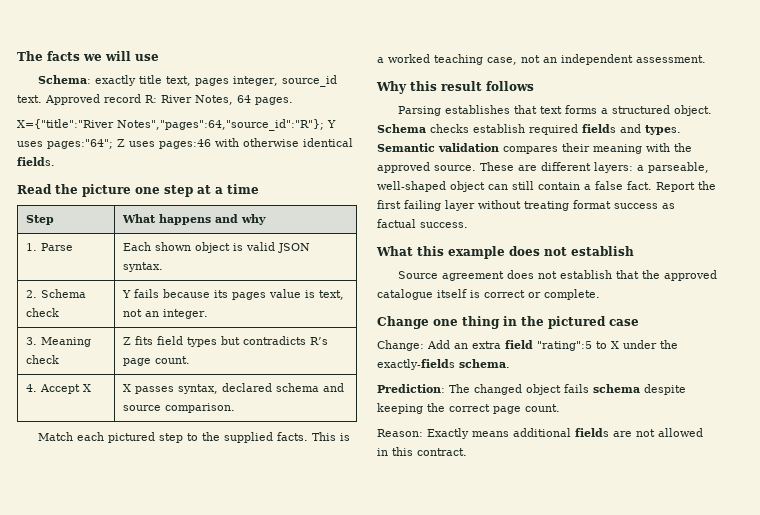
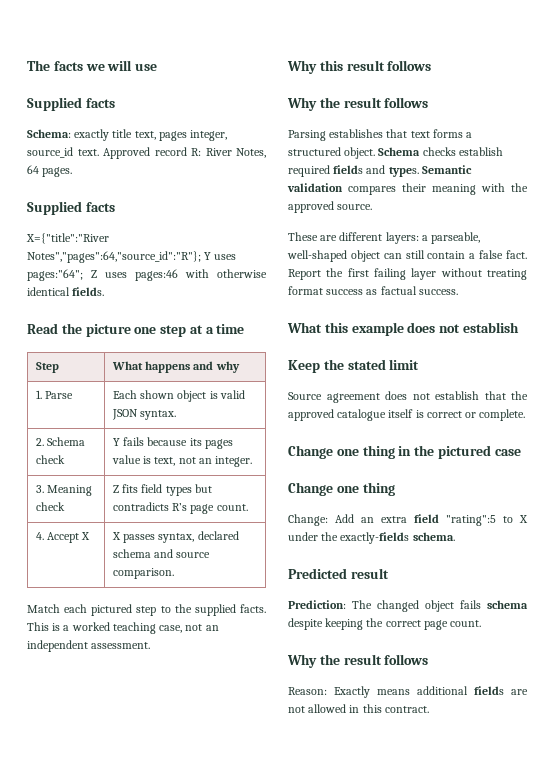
  The facts we will use
+ Supplied facts
  Approved record R: River Notes, 64 pages.
+ Supplied facts
  Why this result follows
+ Why the result follows
- Semantic validation compares their meaning with the approved source. These are different layers: a parseable, well-shaped object can still contain a false fact.
+ Semantic validation compares their meaning with the approved source.
+ These are different layers: a parseable, well-shaped object can still contain a false fact.
+ Keep the stated limit
  Change one thing in the pictured case
+ Change one thing
+ Predicted result
  Prediction: The changed object fails schema despite keeping the correct page count.
+ Why the result follows

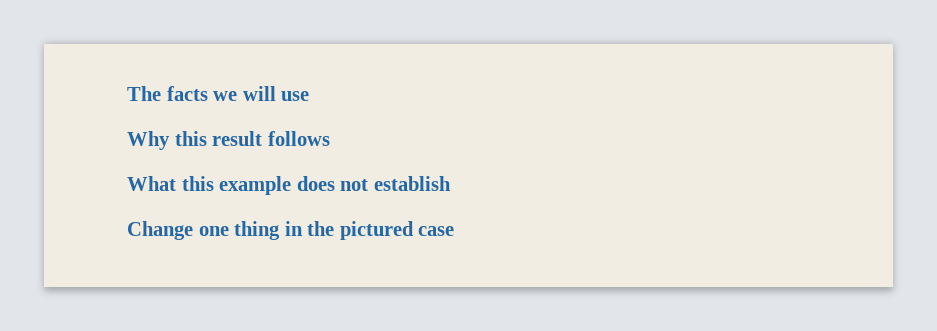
  The facts we will use
- Supplied facts
- Schema: exactly title text, pages integer, source_id text. Approved record R: River Notes, 64 pages.
- Supplied facts
- X={"title":"River Notes","pages":64,"source_id":"R"}; Y uses pages:"64"; Z uses pages:46 with otherwise identical fields.
- Read the picture one step at a time
- Step | What happens and why
- 1. Parse | Each shown object is valid JSON syntax.
- 2. Schema check | Y fails because its pages value is text, not an integer.
- 3. Meaning check | Z fits field types but contradicts R’s page count.
- 4. Accept X | X passes syntax, declared schema and source comparison.
- Match each pictured step to the supplied facts. This is a worked teaching case, not an independent assessment.
  Why this result follows
- Why the result follows
- Parsing establishes that text forms a structured object. Schema checks establish required fields and types. Semantic validation compares their meaning with the approved source.
- These are different layers: a parseable, well-shaped object can still contain a false fact. Report the first failing layer without treating format success as factual success.
- Keep the stated limit
- Source agreement does not establish that the approved catalogue itself is correct or complete.
  Change one thing in the pictured case
- Change one thing
- Change: Add an extra field "rating":5 to X under the exactly-fields schema.
- Predicted result
- Prediction: The changed object fails schema despite keeping the correct page count.
- Why the result follows
- Reason: Exactly means additional fields are not allowed in this contract.

